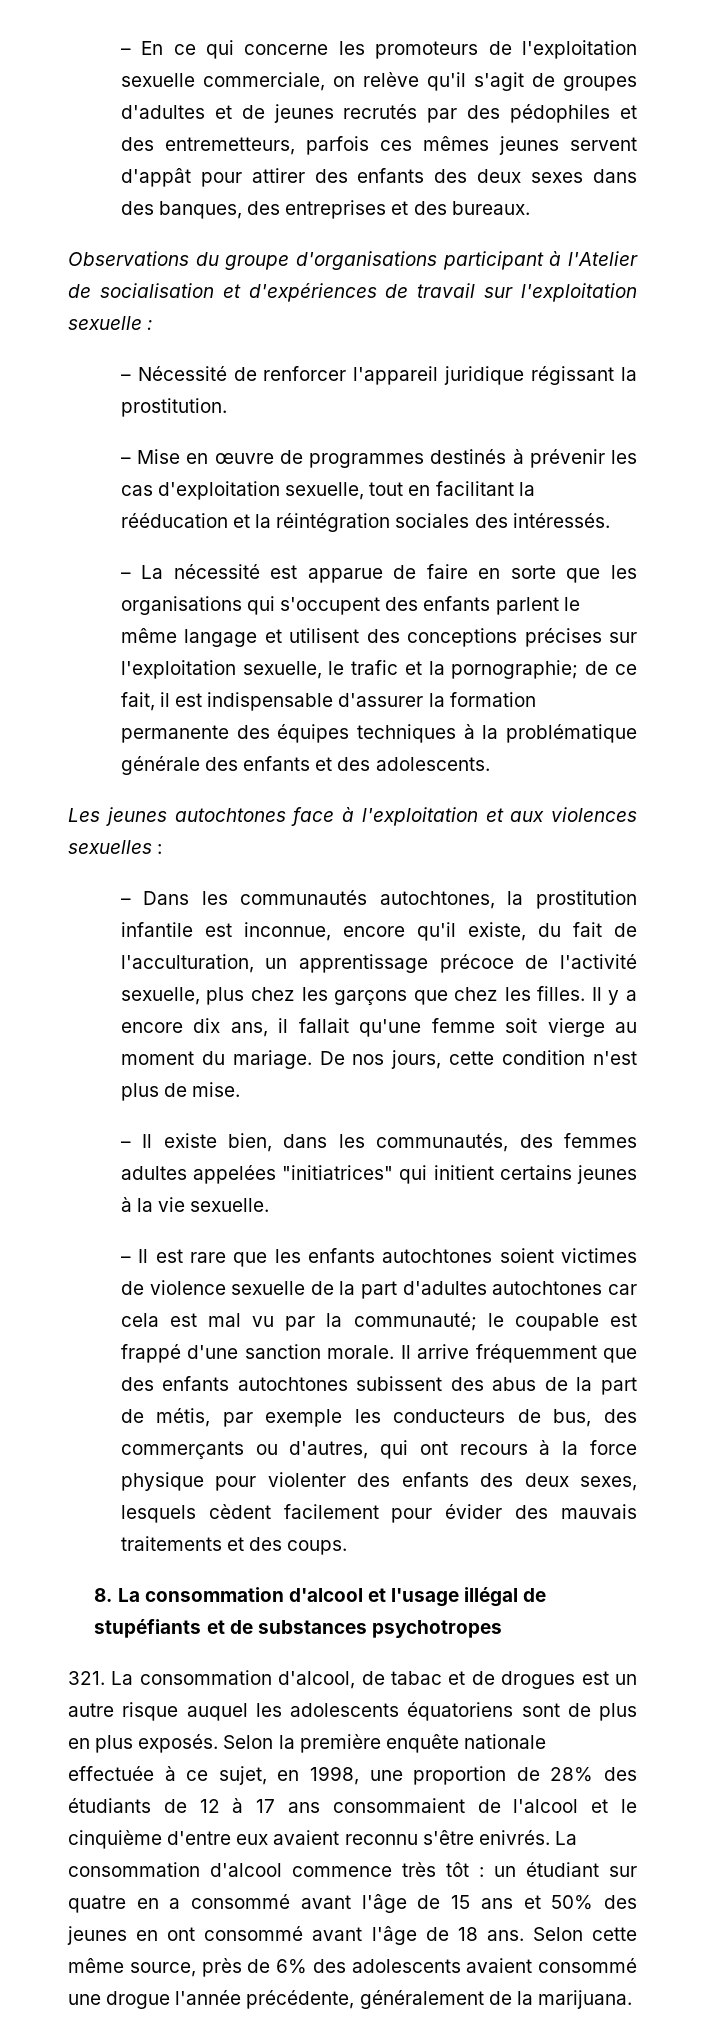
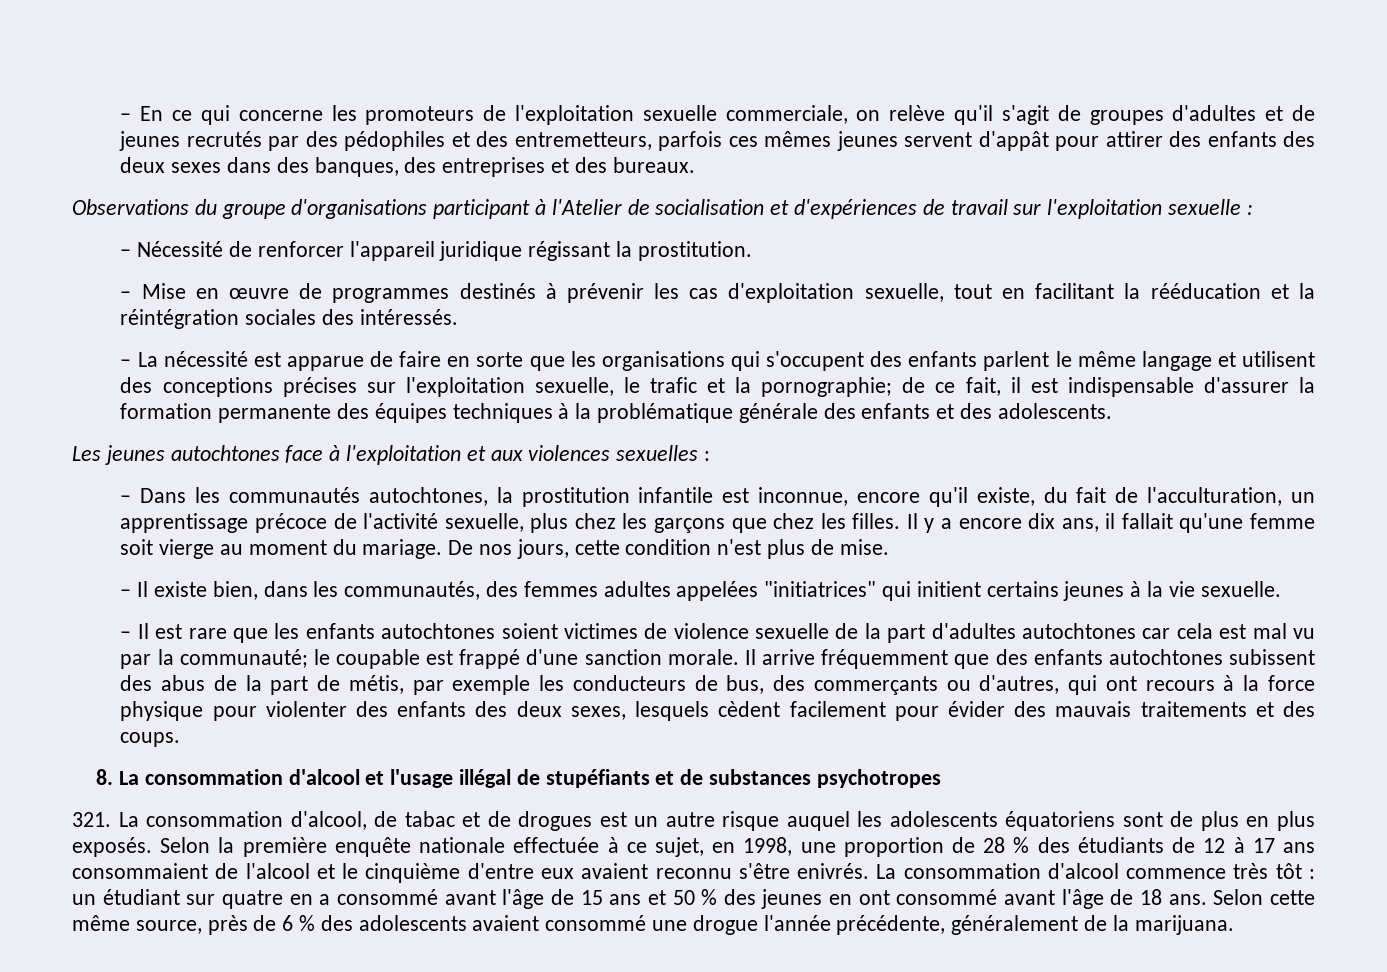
- Selon la première enquête nationale effectuée à ce sujet, en 1998, une proportion de 28% des étudiants de 12 à 17 ans consommaient de l'alcool et le cinquième d'entre eux avaient reconnu s'être enivrés.
+ Selon la première enquête nationale effectuée à ce sujet, en 1998, une proportion de 28 % des étudiants de 12 à 17 ans consommaient de l'alcool et le cinquième d'entre eux avaient reconnu s'être enivrés.
- La consommation d'alcool commence très tôt : un étudiant sur quatre en a consommé avant l'âge de 15 ans et 50% des jeunes en ont consommé avant l'âge de 18 ans.
+ La consommation d'alcool commence très tôt : un étudiant sur quatre en a consommé avant l'âge de 15 ans et 50 % des jeunes en ont consommé avant l'âge de 18 ans.
- Selon cette même source, près de 6% des adolescents avaient consommé une drogue l'année précédente, généralement de la marijuana.
+ Selon cette même source, près de 6 % des adolescents avaient consommé une drogue l'année précédente, généralement de la marijuana.

